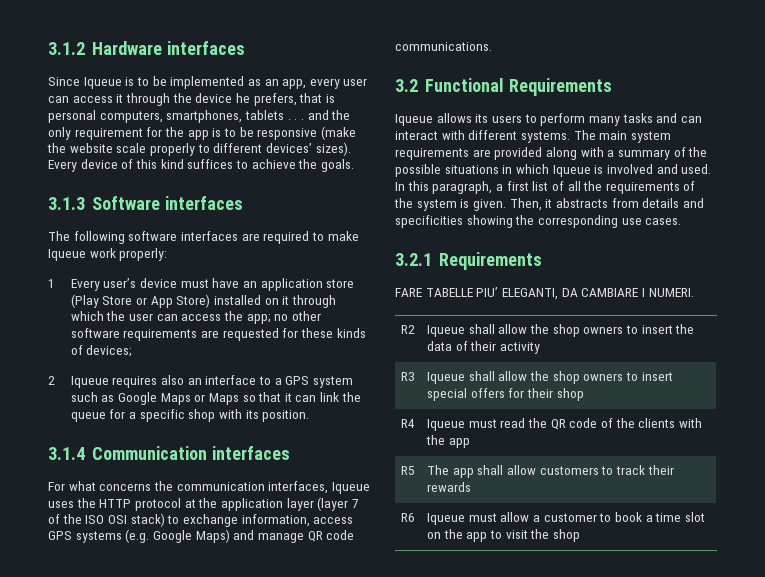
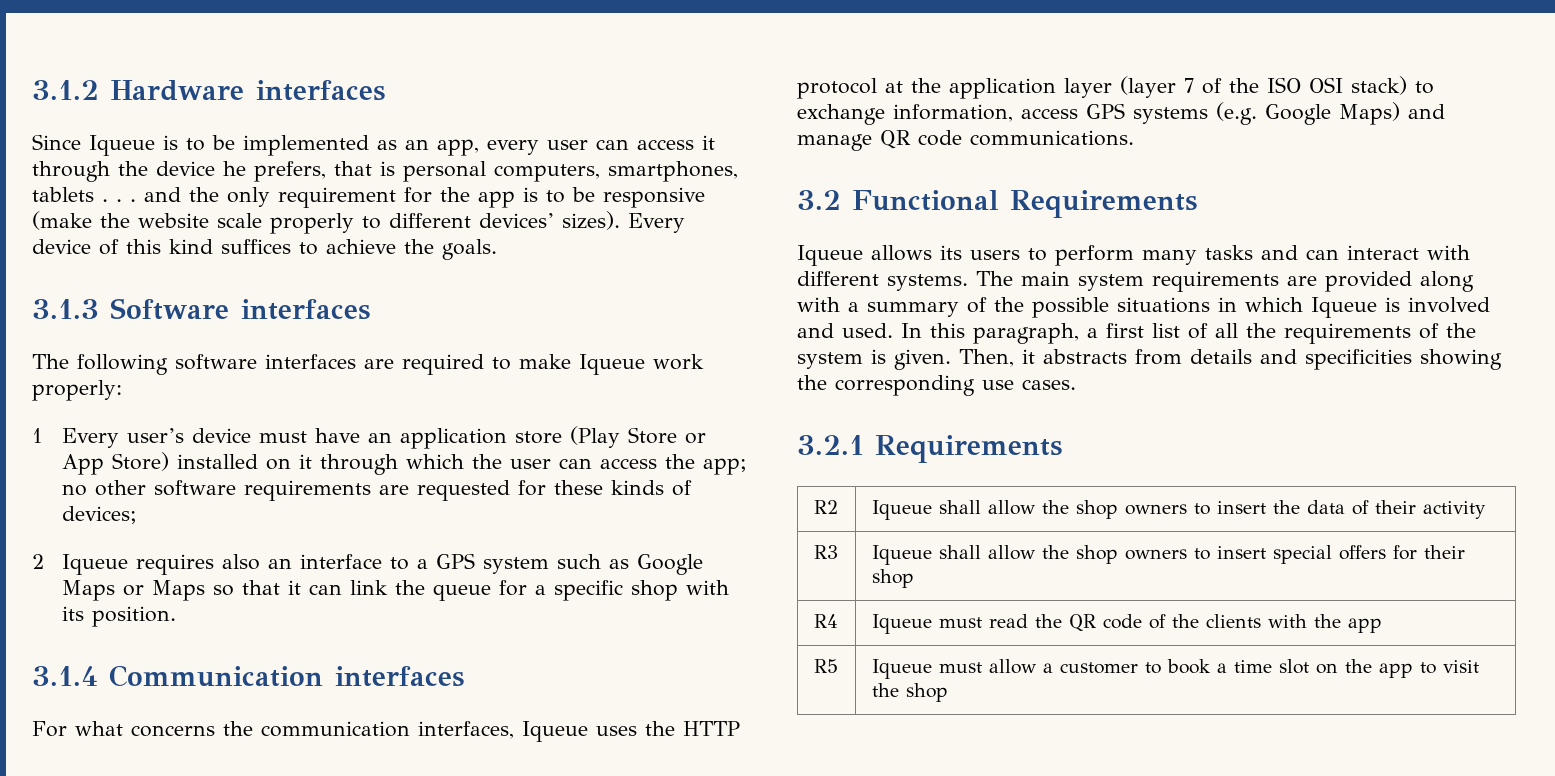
- FARE TABELLE PIU’ ELEGANTI, DA CAMBIARE I NUMERI.
- R5 | The app shall allow customers to track their rewards
- R6 | Iqueue must allow a customer to book a time slot on the app to visit the shop
+ R5 | Iqueue must allow a customer to book a time slot on the app to visit the shop

